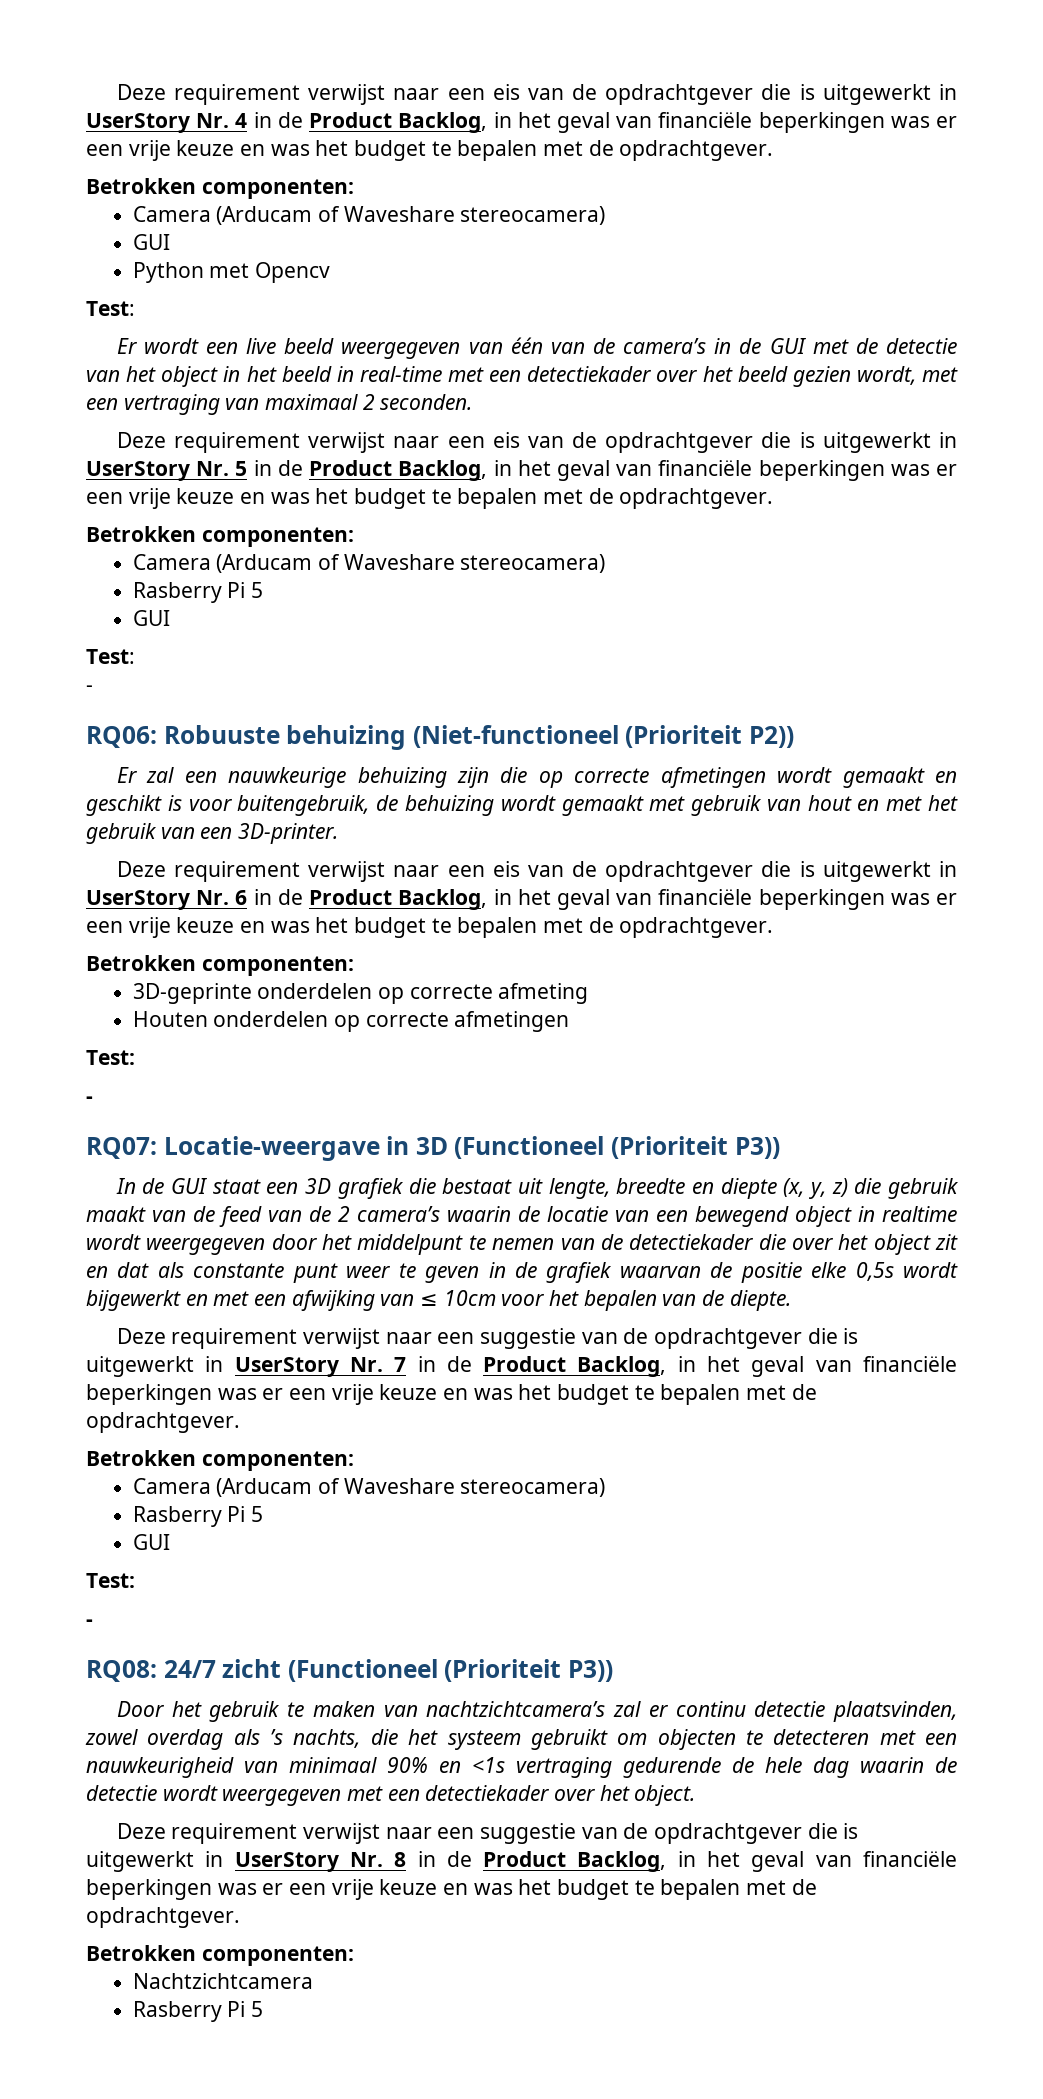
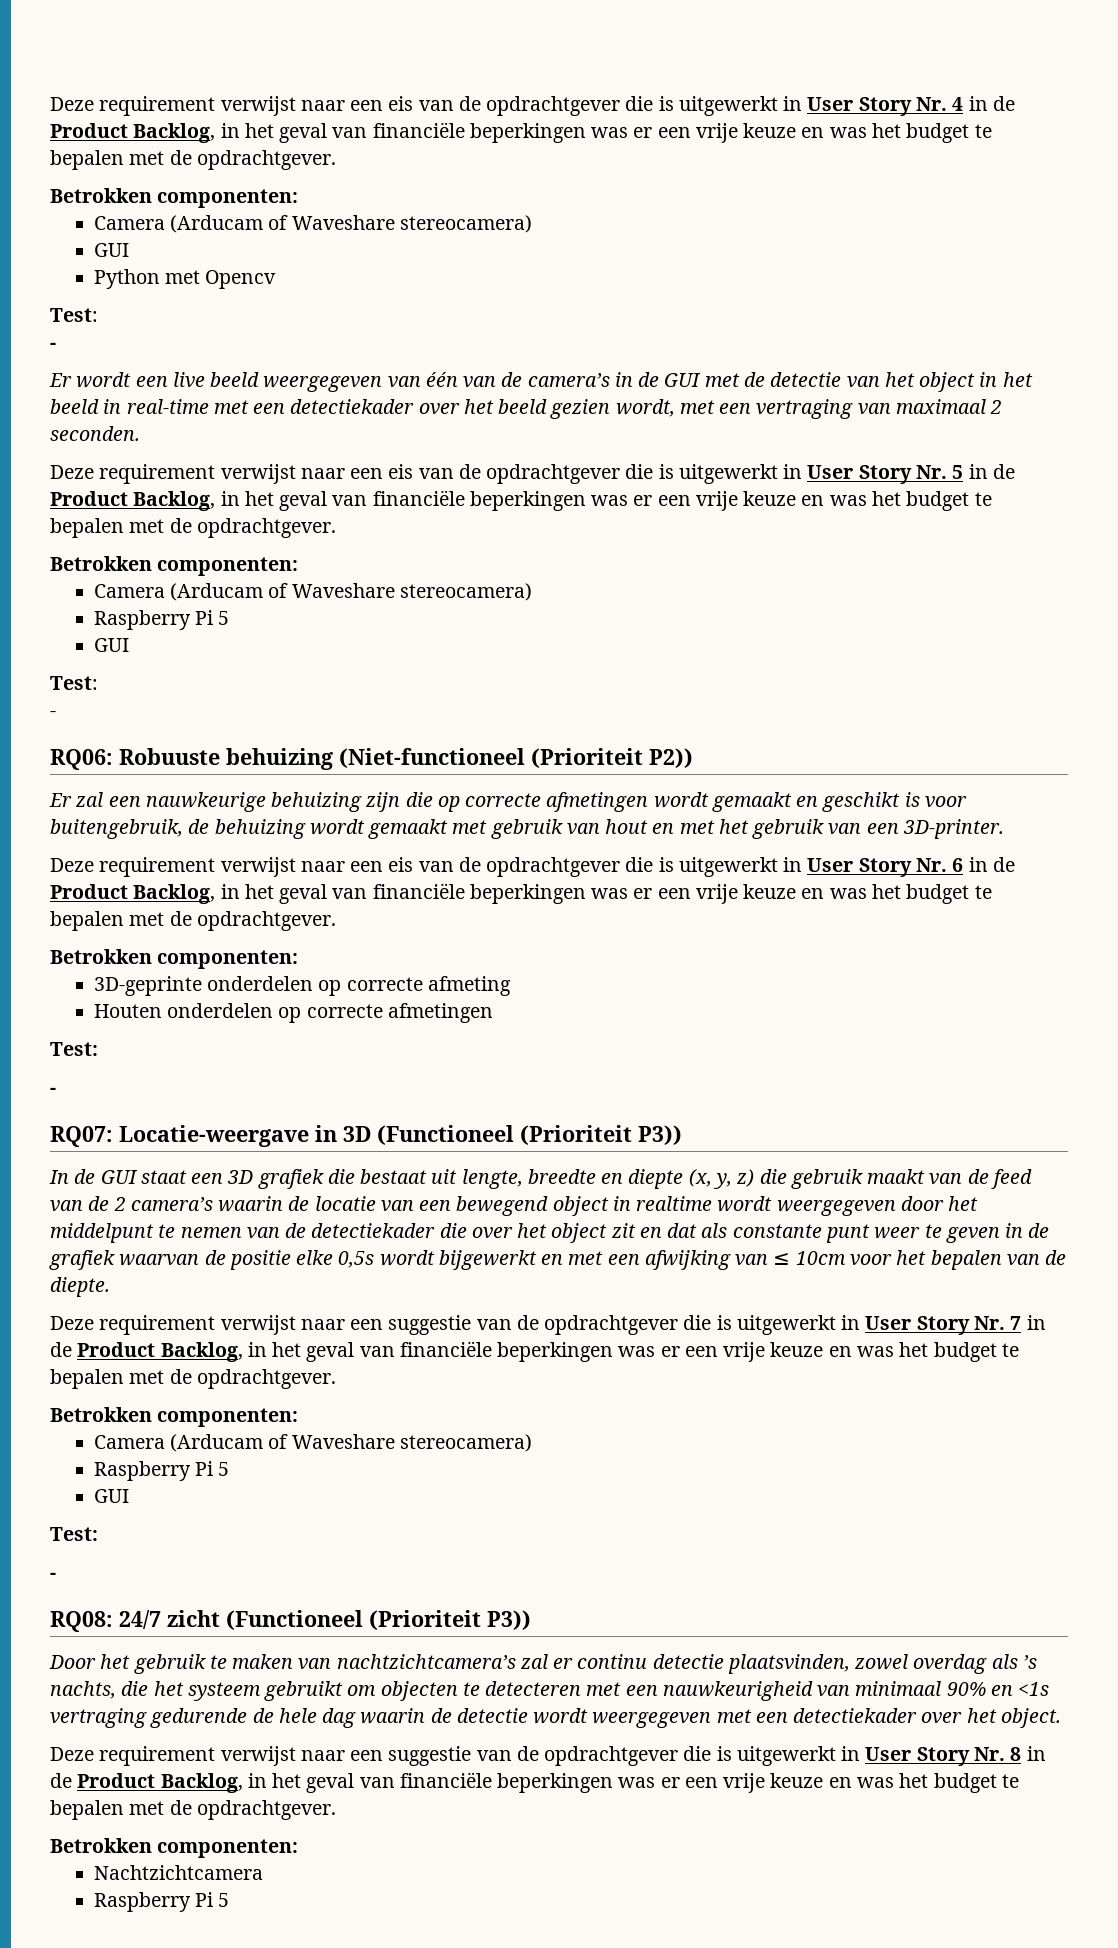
- Deze requirement verwijst naar een eis van de opdrachtgever die is uitgewerkt in UserStory Nr. 4 in de Product Backlog, in het geval van financiële beperkingen was er een vrije keuze en was het budget te bepalen met de opdrachtgever.
+ Deze requirement verwijst naar een eis van de opdrachtgever die is uitgewerkt in User Story Nr. 4 in de Product Backlog, in het geval van financiële beperkingen was er een vrije keuze en was het budget te bepalen met de opdrachtgever.
  Python met Opencv
  Test:
+ -
- Deze requirement verwijst naar een eis van de opdrachtgever die is uitgewerkt in UserStory Nr. 5 in de Product Backlog, in het geval van financiële beperkingen was er een vrije keuze en was het budget te bepalen met de opdrachtgever.
+ Deze requirement verwijst naar een eis van de opdrachtgever die is uitgewerkt in User Story Nr. 5 in de Product Backlog, in het geval van financiële beperkingen was er een vrije keuze en was het budget te bepalen met de opdrachtgever.
  Betrokken componenten:
  Camera (Arducam of Waveshare stereocamera)
- Rasberry Pi 5
+ Raspberry Pi 5
- Deze requirement verwijst naar een eis van de opdrachtgever die is uitgewerkt in UserStory Nr. 6 in de Product Backlog, in het geval van financiële beperkingen was er een vrije keuze en was het budget te bepalen met de opdrachtgever.
+ Deze requirement verwijst naar een eis van de opdrachtgever die is uitgewerkt in User Story Nr. 6 in de Product Backlog, in het geval van financiële beperkingen was er een vrije keuze en was het budget te bepalen met de opdrachtgever.
- Deze requirement verwijst naar een suggestie van de opdrachtgever die is uitgewerkt in UserStory Nr. 7 in de Product Backlog, in het geval van financiële beperkingen was er een vrije keuze en was het budget te bepalen met de opdrachtgever.
+ Deze requirement verwijst naar een suggestie van de opdrachtgever die is uitgewerkt in User Story Nr. 7 in de Product Backlog, in het geval van financiële beperkingen was er een vrije keuze en was het budget te bepalen met de opdrachtgever.
  Betrokken componenten:
  Camera (Arducam of Waveshare stereocamera)
- Rasberry Pi 5
+ Raspberry Pi 5
- Deze requirement verwijst naar een suggestie van de opdrachtgever die is uitgewerkt in UserStory Nr. 8 in de Product Backlog, in het geval van financiële beperkingen was er een vrije keuze en was het budget te bepalen met de opdrachtgever.
+ Deze requirement verwijst naar een suggestie van de opdrachtgever die is uitgewerkt in User Story Nr. 8 in de Product Backlog, in het geval van financiële beperkingen was er een vrije keuze en was het budget te bepalen met de opdrachtgever.
  Nachtzichtcamera
- Rasberry Pi 5
+ Raspberry Pi 5

